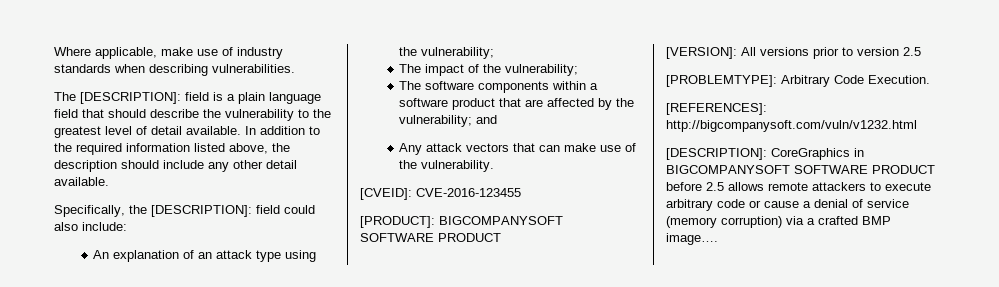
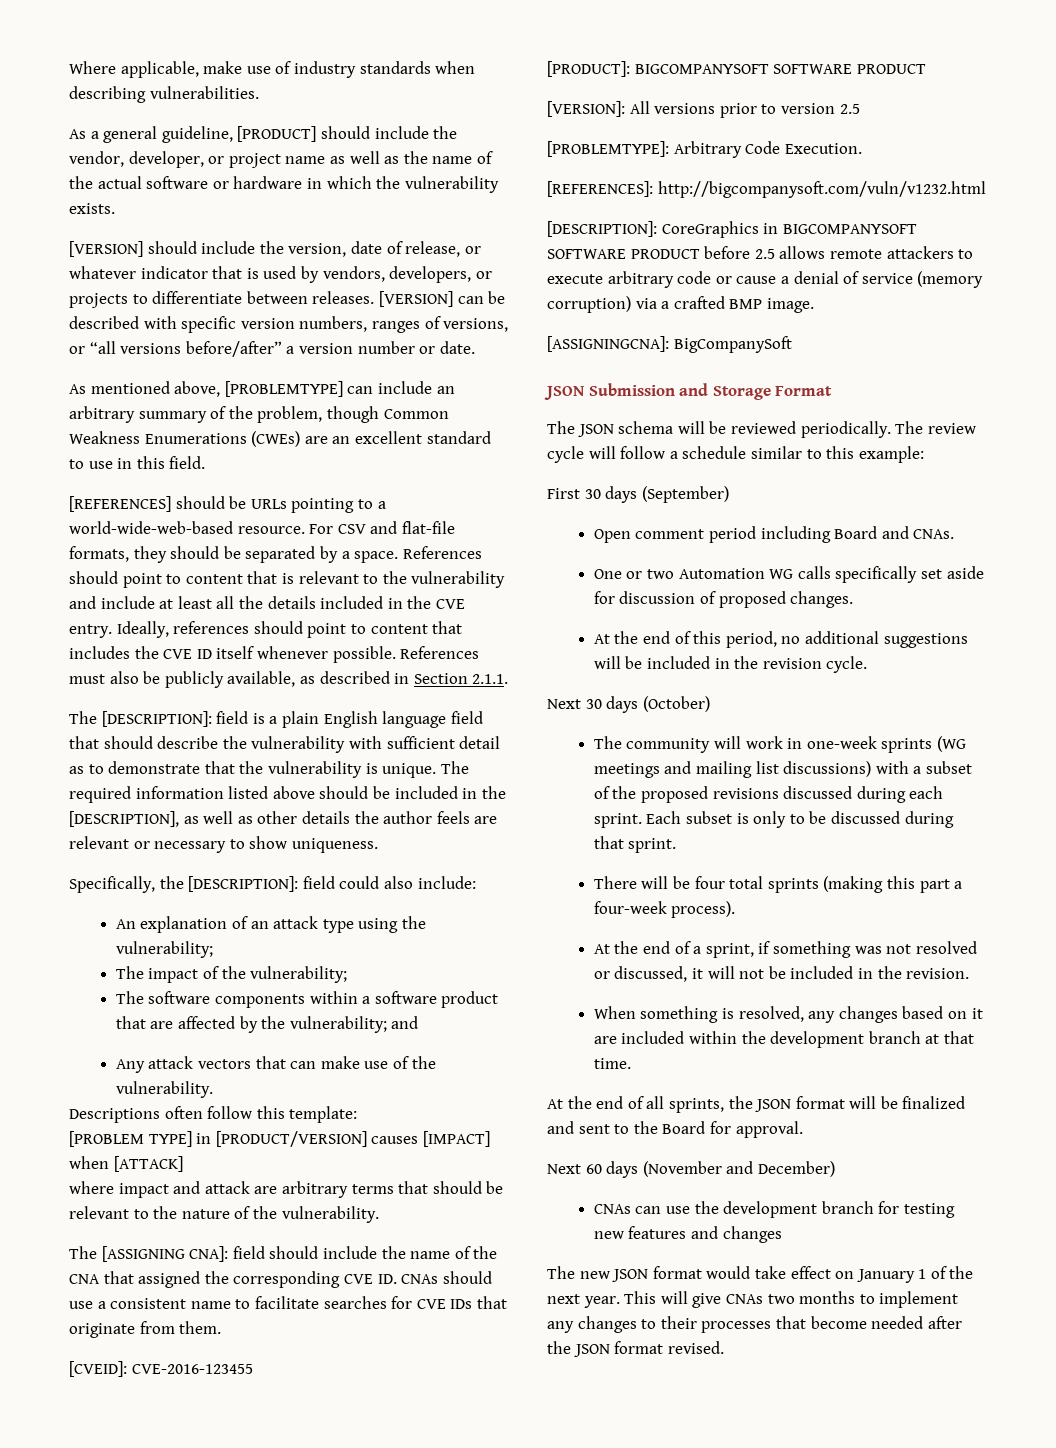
+ As a general guideline, [PRODUCT] should include the vendor, developer, or project name as well as the name of the actual software or hardware in which the vulnerability exists.
+ [VERSION] should include the version, date of release, or whatever indicator that is used by vendors, developers, or projects to differentiate between releases. [VERSION] can be described with specific version numbers, ranges of versions, or “all versions before/after” a version number or date.
+ As mentioned above, [PROBLEMTYPE] can include an arbitrary summary of the problem, though Common Weakness Enumerations (CWEs) are an excellent standard to use in this field.
+ [REFERENCES] should be URLs pointing to a world-wide-web-based resource. For CSV and flat-file formats, they should be separated by a space. References should point to content that is relevant to the vulnerability and include at least all the details included in the CVE entry. Ideally, references should point to content that includes the CVE ID itself whenever possible. References must also be publicly available, as described in Section 2.1.1.
- The [DESCRIPTION]: field is a plain language field that should describe the vulnerability to the greatest level of detail available. In addition to the required information listed above, the description should include any other detail available.
+ The [DESCRIPTION]: field is a plain English language field that should describe the vulnerability with sufficient detail as to demonstrate that the vulnerability is unique. The required information listed above should be included in the [DESCRIPTION], as well as other details the author feels are relevant or necessary to show uniqueness.
+ Descriptions often follow this template:
+ [PROBLEM TYPE] in [PRODUCT/VERSION] causes [IMPACT] when [ATTACK]
+ where impact and attack are arbitrary terms that should be relevant to the nature of the vulnerability.
+ The [ASSIGNING CNA]: field should include the name of the CNA that assigned the corresponding CVE ID. CNAs should use a consistent name to facilitate searches for CVE IDs that originate from them.
- [DESCRIPTION]: CoreGraphics in BIGCOMPANYSOFT SOFTWARE PRODUCT before 2.5 allows remote attackers to execute arbitrary code or cause a denial of service (memory corruption) via a crafted BMP image….
+ [DESCRIPTION]: CoreGraphics in BIGCOMPANYSOFT SOFTWARE PRODUCT before 2.5 allows remote attackers to execute arbitrary code or cause a denial of service (memory corruption) via a crafted BMP image.
+ [ASSIGNINGCNA]: BigCompanySoft
+ JSON Submission and Storage Format
+ The JSON schema will be reviewed periodically. The review cycle will follow a schedule similar to this example:
+ First 30 days (September)
+ Open comment period including Board and CNAs.
+ One or two Automation WG calls specifically set aside for discussion of proposed changes.
+ At the end of this period, no additional suggestions will be included in the revision cycle.
+ Next 30 days (October)
+ The community will work in one-week sprints (WG meetings and mailing list discussions) with a subset of the proposed revisions discussed during each sprint. Each subset is only to be discussed during that sprint.
+ There will be four total sprints (making this part a four-week process).
+ At the end of a sprint, if something was not resolved or discussed, it will not be included in the revision.
+ When something is resolved, any changes based on it are included within the development branch at that time.
+ At the end of all sprints, the JSON format will be finalized and sent to the Board for approval.
+ Next 60 days (November and December)
+ CNAs can use the development branch for testing new features and changes
+ The new JSON format would take effect on January 1 of the next year. This will give CNAs two months to implement any changes to their processes that become needed after the JSON format revised.

